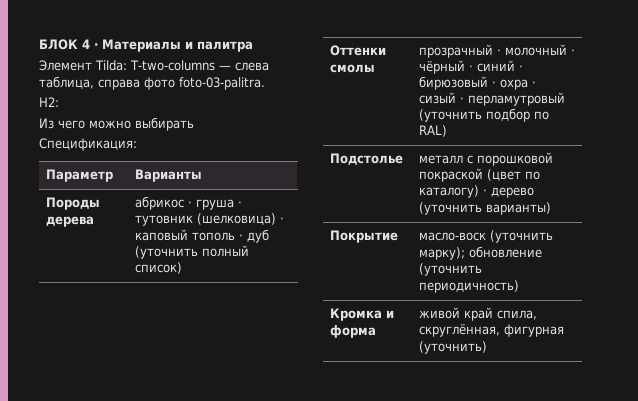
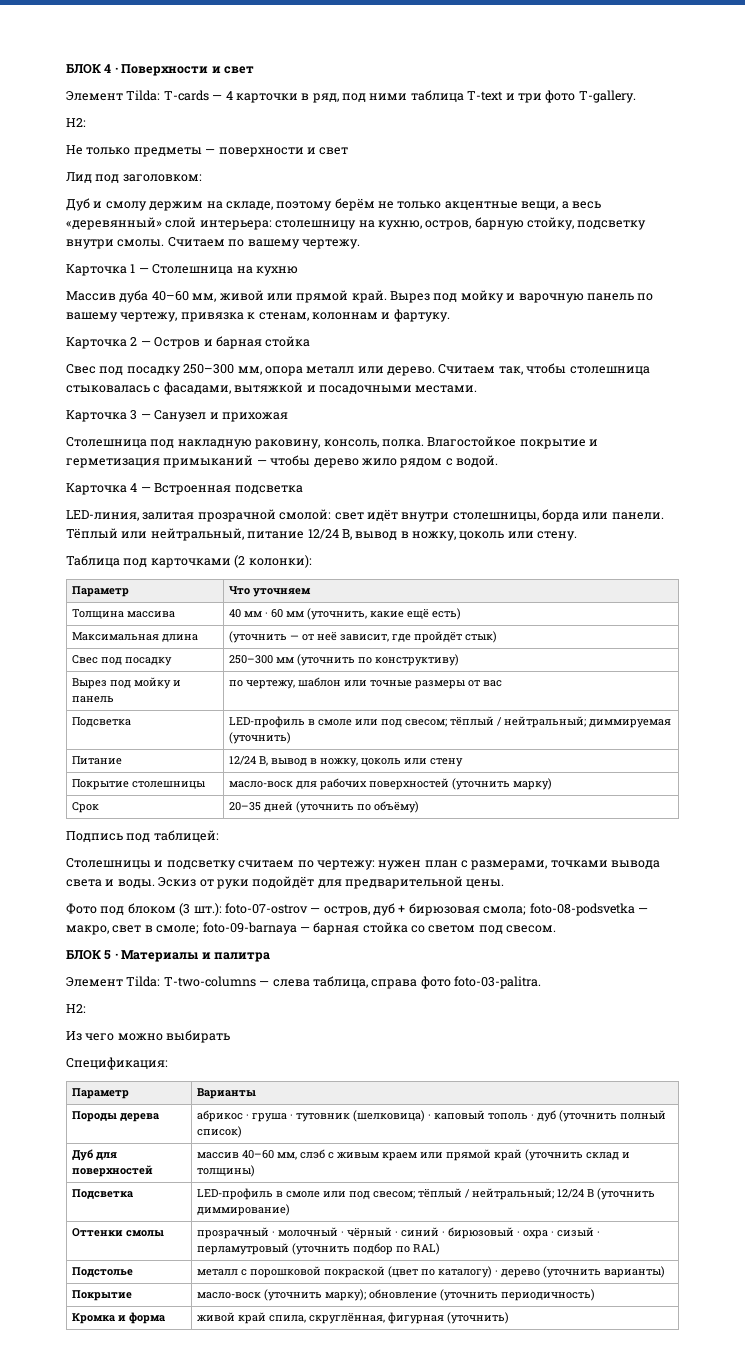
- БЛОК 4 · Материалы и палитра
+ БЛОК 4 · Поверхности и свет
+ Элемент Tilda: T-cards — 4 карточки в ряд, под ними таблица T-text и три фото T-gallery.
+ H2:
+ Не только предметы — поверхности и свет
+ Лид под заголовком:
+ Дуб и смолу держим на складе, поэтому берём не только акцентные вещи, а весь «деревянный» слой интерьера: столешницу на кухню, остров, барную стойку, подсветку внутри смолы. Считаем по вашему чертежу.
+ Карточка 1 — Столешница на кухню
+ Массив дуба 40–60 мм, живой или прямой край. Вырез под мойку и варочную панель по вашему чертежу, привязка к стенам, колоннам и фартуку.
+ Карточка 2 — Остров и барная стойка
+ Свес под посадку 250–300 мм, опора металл или дерево. Считаем так, чтобы столешница стыковалась с фасадами, вытяжкой и посадочными местами.
+ Карточка 3 — Санузел и прихожая
+ Столешница под накладную раковину, консоль, полка. Влагостойкое покрытие и герметизация примыканий — чтобы дерево жило рядом с водой.
+ Карточка 4 — Встроенная подсветка
+ LED-линия, залитая прозрачной смолой: свет идёт внутри столешницы, борда или панели. Тёплый или нейтральный, питание 12/24 В, вывод в ножку, цоколь или стену.
+ Таблица под карточками (2 колонки):
+ Параметр | Что уточняем
+ Толщина массива | 40 мм · 60 мм (уточнить, какие ещё есть)
+ Максимальная длина | (уточнить — от неё зависит, где пройдёт стык)
+ Свес под посадку | 250–300 мм (уточнить по конструктиву)
+ Вырез под мойку и панель | по чертежу, шаблон или точные размеры от вас
+ Подсветка | LED-профиль в смоле или под свесом; тёплый / нейтральный; диммируемая (уточнить)
+ Питание | 12/24 В, вывод в ножку, цоколь или стену
+ Покрытие столешницы | масло-воск для рабочих поверхностей (уточнить марку)
+ Срок | 20–35 дней (уточнить по объёму)
+ Подпись под таблицей:
+ Столешницы и подсветку считаем по чертежу: нужен план с размерами, точками вывода света и воды. Эскиз от руки подойдёт для предварительной цены.
+ Фото под блоком (3 шт.): foto-07-ostrov — остров, дуб + бирюзовая смола; foto-08-podsvetka — макро, свет в смоле; foto-09-barnaya — барная стойка со светом под свесом.
+ БЛОК 5 · Материалы и палитра
+ Дуб для поверхностей | массив 40–60 мм, слэб с живым краем или прямой край (уточнить склад и толщины)
+ Подсветка | LED-профиль в смоле или под свесом; тёплый / нейтральный; 12/24 В (уточнить диммирование)

